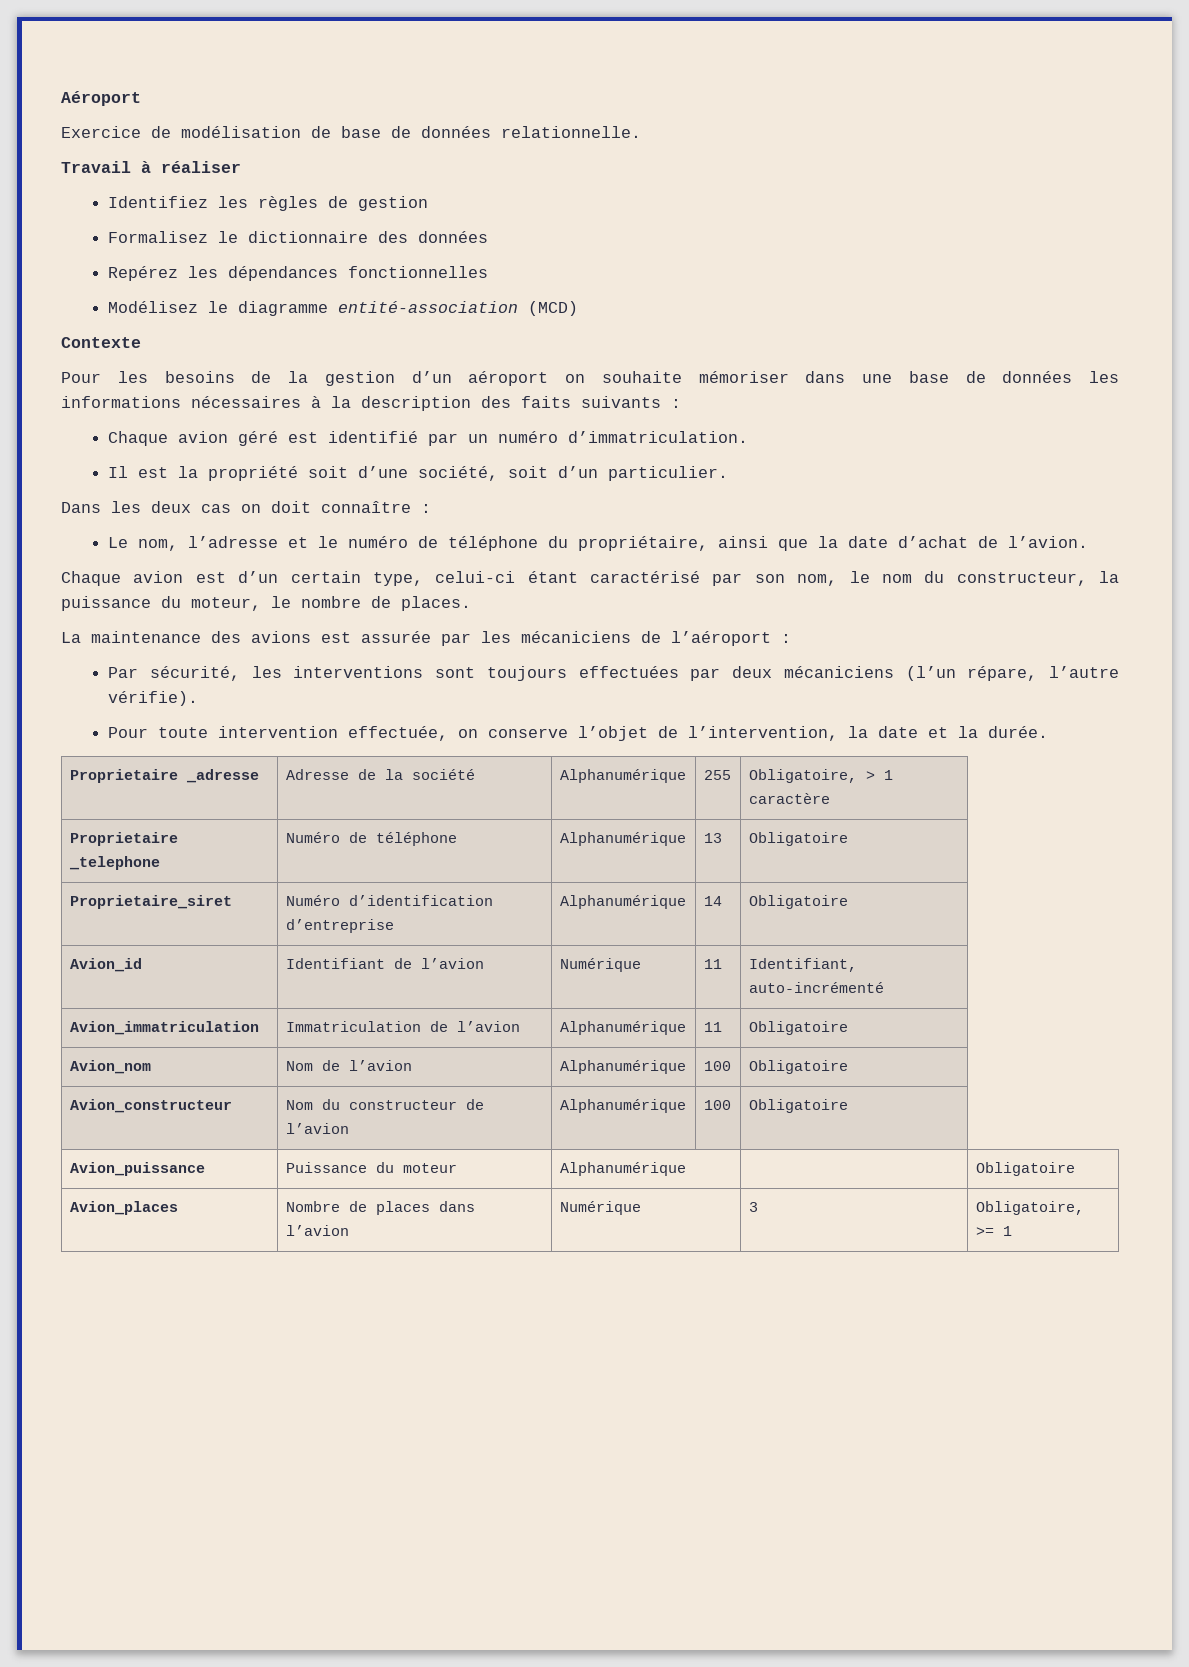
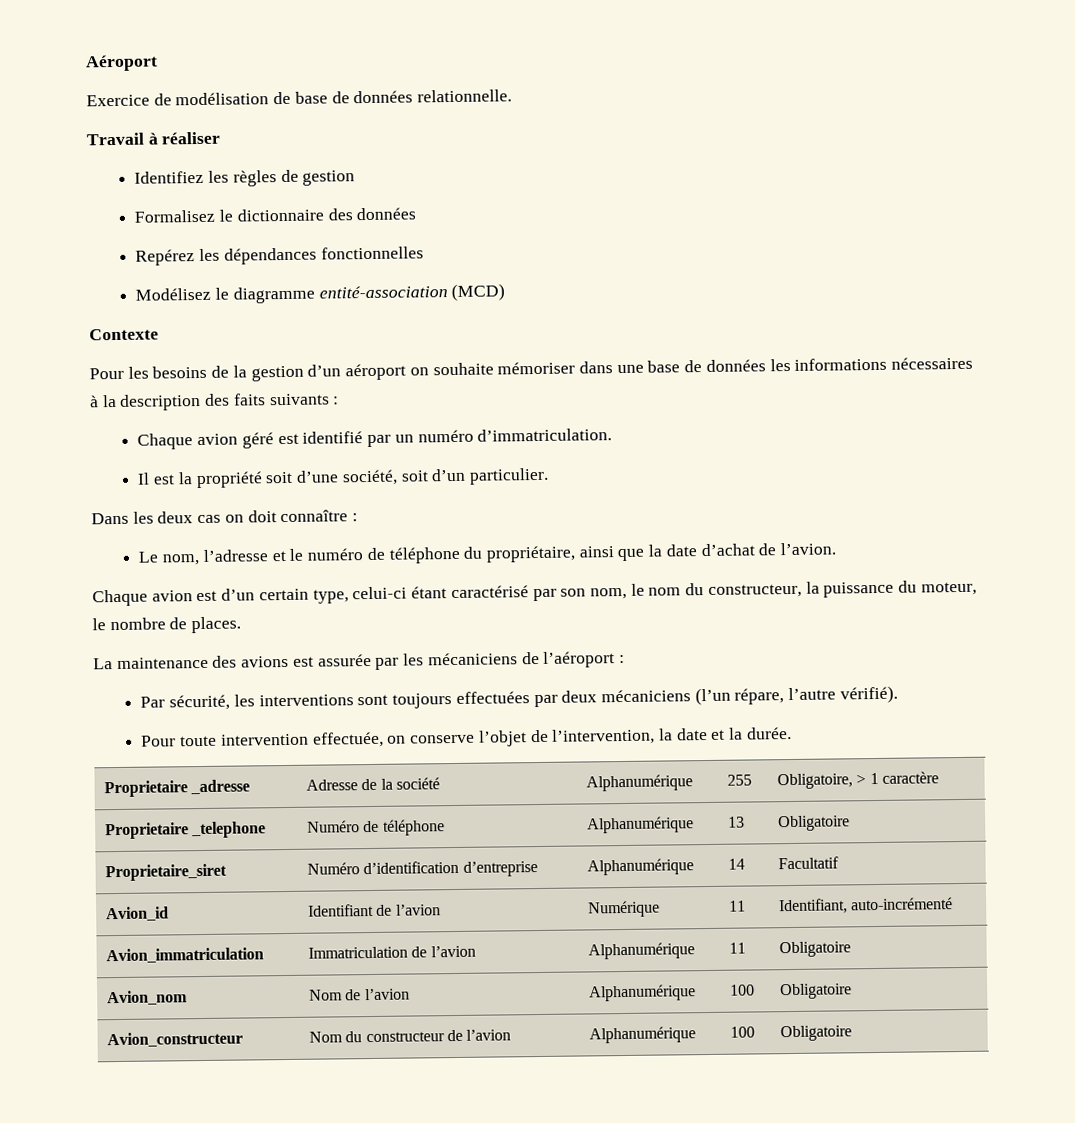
- Par sécurité, les interventions sont toujours effectuées par deux mécaniciens (l’un répare, l’autre vérifie).
+ Par sécurité, les interventions sont toujours effectuées par deux mécaniciens (l’un répare, l’autre vérifié).
- Proprietaire_siret | Numéro d’identification d’entreprise | Alphanumérique | 14 | Obligatoire
+ Proprietaire_siret | Numéro d’identification d’entreprise | Alphanumérique | 14 | Facultatif
- Avion_puissance | Puissance du moteur | Alphanumérique | | Obligatoire
- Avion_places | Nombre de places dans l’avion | Numérique | 3 | Obligatoire, >= 1

